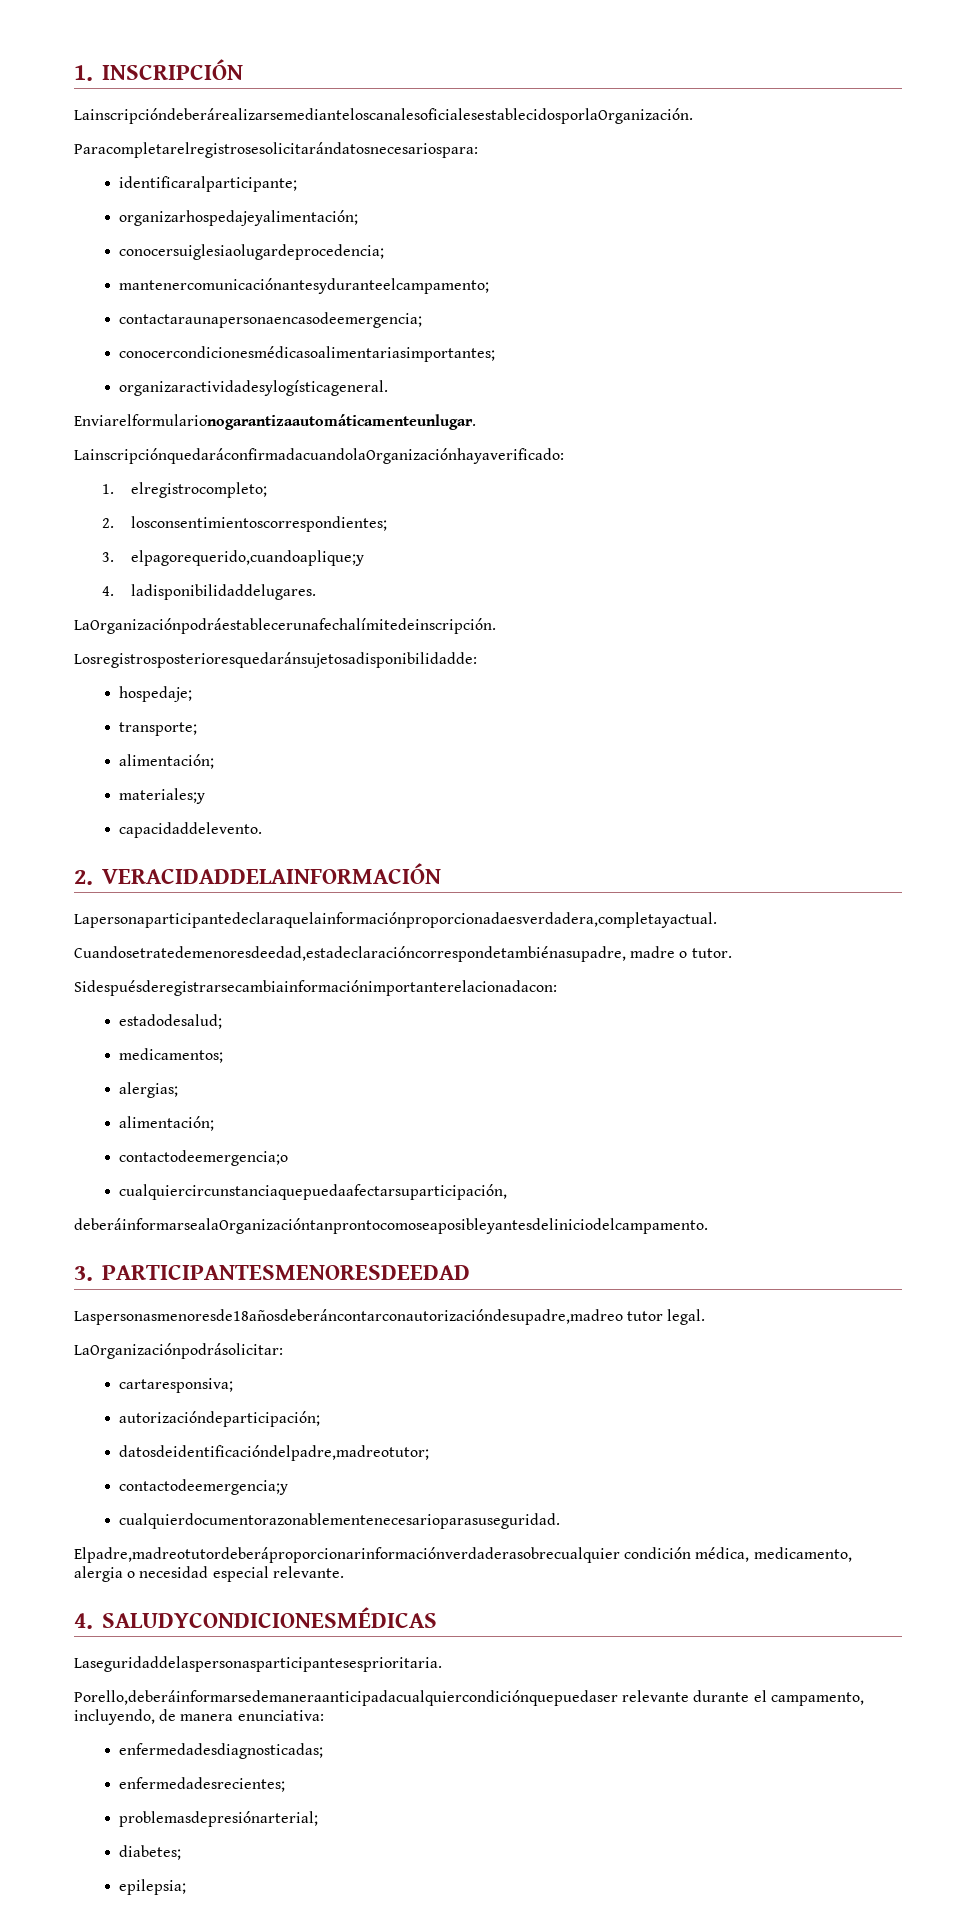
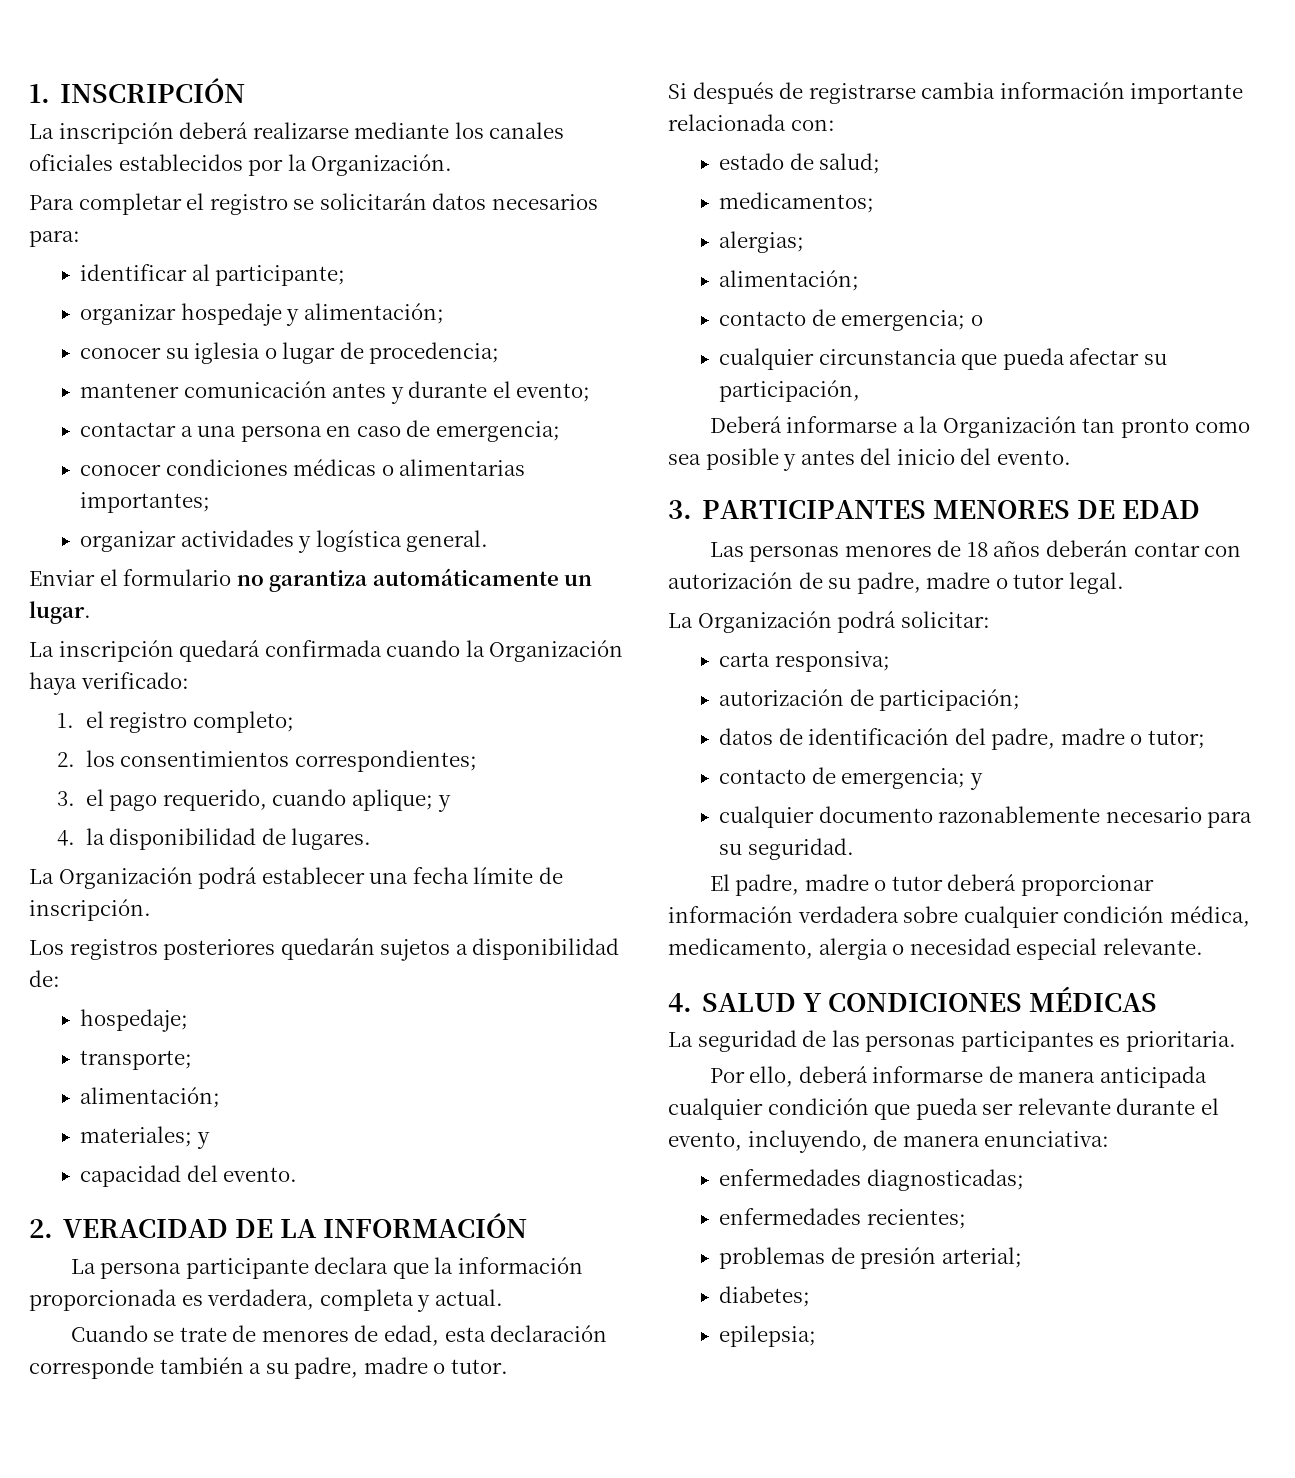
- LainscripcióndeberárealizarsemedianteloscanalesoficialesestablecidosporlaOrganización.
- Paracompletarelregistrosesolicitarándatosnecesariospara:
- identificaralparticipante;
- organizarhospedajeyalimentación;
- conocersuiglesiaolugardeprocedencia;
- mantenercomunicaciónantesyduranteelcampamento;
- contactaraunapersonaencasodeemergencia;
- conocercondicionesmédicasoalimentariasimportantes;
- organizaractividadesylogísticageneral.
- Enviarelformularionogarantizaautomáticamenteunlugar.
- LainscripciónquedaráconfirmadacuandolaOrganizaciónhayaverificado:
- 1. elregistrocompleto;
- 2. losconsentimientoscorrespondientes;
- 3. elpagorequerido,cuandoaplique;y
- 4. ladisponibilidaddelugares.
- LaOrganizaciónpodráestablecerunafechalímitedeinscripción.
- Losregistrosposterioresquedaránsujetosadisponibilidadde:
+ La inscripción deberá realizarse mediante los canales oficiales establecidos por la Organización.
+ Para completar el registro se solicitarán datos necesarios para:
+ identificar al participante;
+ organizar hospedaje y alimentación;
+ conocer su iglesia o lugar de procedencia;
+ mantener comunicación antes y durante el evento;
+ contactar a una persona en caso de emergencia;
+ conocer condiciones médicas o alimentarias importantes;
+ organizar actividades y logística general.
+ Enviar el formulario no garantiza automáticamente un lugar.
+ La inscripción quedará confirmada cuando la Organización haya verificado:
+ 1. el registro completo;
+ 2. los consentimientos correspondientes;
+ 3. el pago requerido, cuando aplique; y
+ 4. la disponibilidad de lugares.
+ La Organización podrá establecer una fecha límite de inscripción.
+ Los registros posteriores quedarán sujetos a disponibilidad de:
  hospedaje;
  transporte;
  alimentación;
- materiales;y
- capacidaddelevento.
- 2. VERACIDADDELAINFORMACIÓN
- Lapersonaparticipantedeclaraquelainformaciónproporcionadaesverdadera,completayactual.
- Cuandosetratedemenoresdeedad,estadeclaracióncorrespondetambiénasupadre, madre o tutor.
- Sidespuésderegistrarsecambiainformaciónimportanterelacionadacon:
- estadodesalud;
+ materiales; y
+ capacidad del evento.
+ 2. VERACIDAD DE LA INFORMACIÓN
+ La persona participante declara que la información proporcionada es verdadera, completa y actual.
+ Cuando se trate de menores de edad, esta declaración corresponde también a su padre, madre o tutor.
+ Si después de registrarse cambia información importante relacionada con:
+ estado de salud;
  medicamentos;
  alergias;
  alimentación;
- contactodeemergencia;o
- cualquiercircunstanciaquepuedaafectarsuparticipación,
- deberáinformarsealaOrganizacióntanprontocomoseaposibleyantesdeliniciodelcampamento.
- 3. PARTICIPANTESMENORESDEEDAD
- Laspersonasmenoresde18añosdeberáncontarconautorizacióndesupadre,madreo tutor legal.
- LaOrganizaciónpodrásolicitar:
- cartaresponsiva;
- autorizacióndeparticipación;
- datosdeidentificacióndelpadre,madreotutor;
- contactodeemergencia;y
- cualquierdocumentorazonablementenecesarioparasuseguridad.
- Elpadre,madreotutordeberáproporcionarinformaciónverdaderasobrecualquier condición médica, medicamento, alergia o necesidad especial relevante.
+ contacto de emergencia; o
+ cualquier circunstancia que pueda afectar su participación,
+ Deberá informarse a la Organización tan pronto como sea posible y antes del inicio del evento.
+ 3. PARTICIPANTES MENORES DE EDAD
+ Las personas menores de 18 años deberán contar con autorización de su padre, madre o tutor legal.
+ La Organización podrá solicitar:
+ carta responsiva;
+ autorización de participación;
+ datos de identificación del padre, madre o tutor;
+ contacto de emergencia; y
+ cualquier documento razonablemente necesario para su seguridad.
+ El padre, madre o tutor deberá proporcionar información verdadera sobre cualquier condición médica, medicamento, alergia o necesidad especial relevante.
- 4. SALUDYCONDICIONESMÉDICAS
- Laseguridaddelaspersonasparticipantesesprioritaria.
- Porello,deberáinformarsedemaneraanticipadacualquiercondiciónquepuedaser relevante durante el campamento, incluyendo, de manera enunciativa:
+ 4. SALUD Y CONDICIONES MÉDICAS
+ La seguridad de las personas participantes es prioritaria.
+ Por ello, deberá informarse de manera anticipada cualquier condición que pueda ser relevante durante el evento, incluyendo, de manera enunciativa:
- enfermedadesdiagnosticadas;
- enfermedadesrecientes;
- problemasdepresiónarterial;
+ enfermedades diagnosticadas;
+ enfermedades recientes;
+ problemas de presión arterial;

